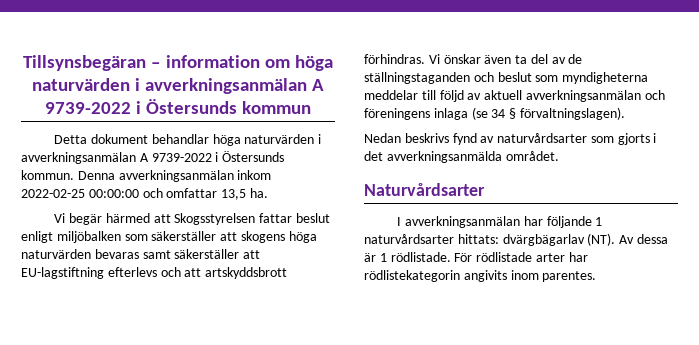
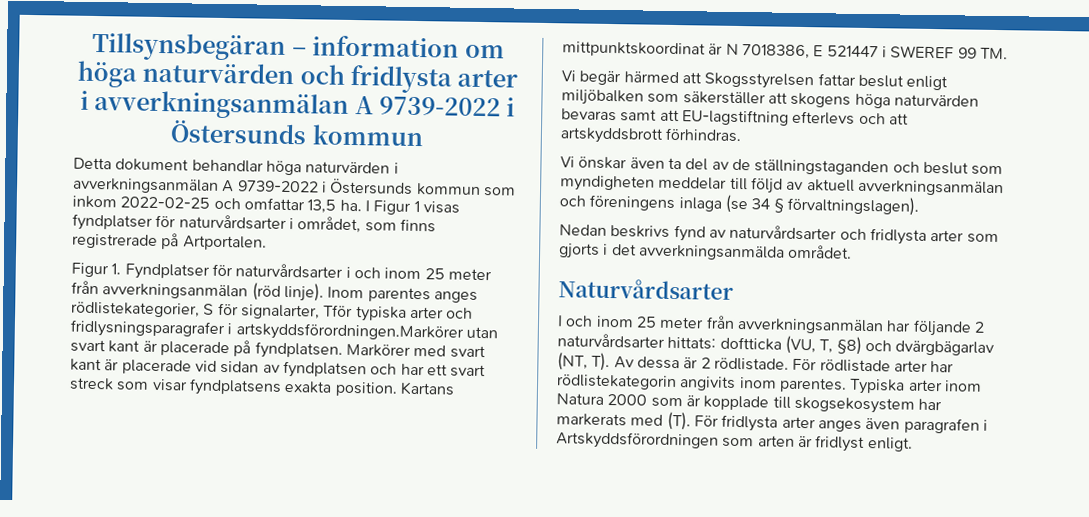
- Tillsynsbegäran – information om höga naturvärden i avverkningsanmälan A 9739-2022 i Östersunds kommun
+ Tillsynsbegäran – information om höga naturvärden och fridlysta arter i avverkningsanmälan A 9739-2022 i Östersunds kommun
- Detta dokument behandlar höga naturvärden i avverkningsanmälan A 9739-2022 i Östersunds kommun. Denna avverkningsanmälan inkom 2022-02-25 00:00:00 och omfattar 13,5 ha.
+ Detta dokument behandlar höga naturvärden i avverkningsanmälan A 9739-2022 i Östersunds kommun som inkom 2022-02-25 och omfattar 13,5 ha. I Figur 1 visas fyndplatser för naturvårdsarter i området, som finns registrerade på Artportalen.
+ Figur 1. Fyndplatser för naturvårdsarter i och inom 25 meter från avverkningsanmälan (röd linje). Inom parentes anges rödlistekategorier, S för signalarter, Tför typiska arter och fridlysningsparagrafer i artskyddsförordningen.Markörer utan svart kant är placerade på fyndplatsen. Markörer med svart kant är placerade vid sidan av fyndplatsen och har ett svart streck som visar fyndplatsens exakta position. Kartans mittpunktskoordinat är N 7018386, E 521447 i SWEREF 99 TM.
- Vi begär härmed att Skogsstyrelsen fattar beslut enligt miljöbalken som säkerställer att skogens höga naturvärden bevaras samt säkerställer att EU-lagstiftning efterlevs och att artskyddsbrott förhindras. Vi önskar även ta del av de ställningstaganden och beslut som myndigheterna meddelar till följd av aktuell avverkningsanmälan och föreningens inlaga (se 34 § förvaltningslagen).
+ Vi begär härmed att Skogsstyrelsen fattar beslut enligt miljöbalken som säkerställer att skogens höga naturvärden bevaras samt att EU-lagstiftning efterlevs och att artskyddsbrott förhindras.
+ Vi önskar även ta del av de ställningstaganden och beslut som myndigheten meddelar till följd av aktuell avverkningsanmälan och föreningens inlaga (se 34 § förvaltningslagen).
- Nedan beskrivs fynd av naturvårdsarter som gjorts i det avverkningsanmälda området.
+ Nedan beskrivs fynd av naturvårdsarter och fridlysta arter som gjorts i det avverkningsanmälda området.
- I avverkningsanmälan har följande 1 naturvårdsarter hittats: dvärgbägarlav (NT). Av dessa är 1 rödlistade.
+ I och inom 25 meter från avverkningsanmälan har följande 2 naturvårdsarter hittats: doftticka (VU, T, §8) och dvärgbägarlav (NT, T). Av dessa är 2 rödlistade.
+ Typiska arter inom Natura 2000 som är kopplade till skogsekosystem har markerats med (T). För fridlysta arter anges även paragrafen i Artskyddsförordningen som arten är fridlyst enligt.

